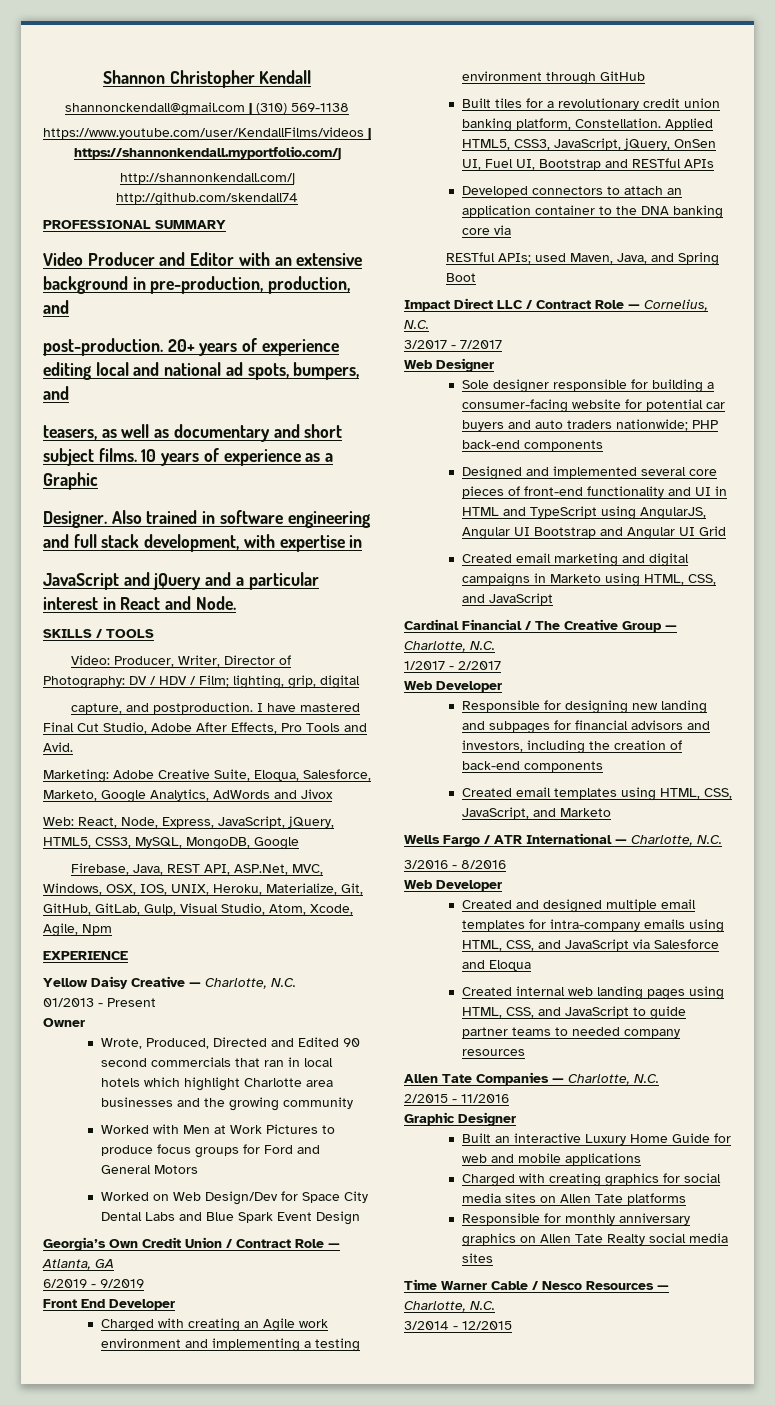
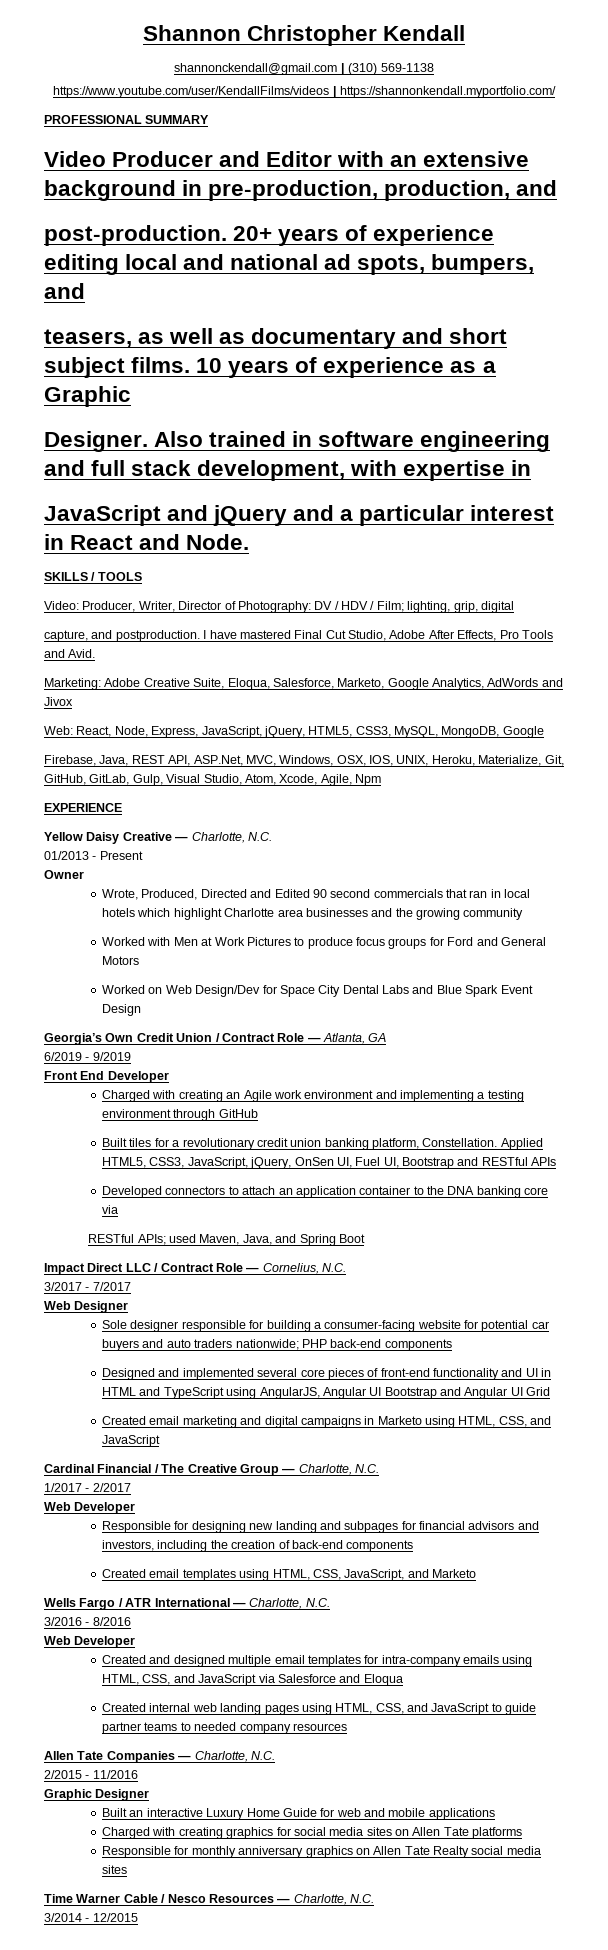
- https://www.youtube.com/user/KendallFilms/videos | https://shannonkendall.myportfolio.com/|
- http://shannonkendall.com/| http://github.com/skendall74
+ https://www.youtube.com/user/KendallFilms/videos | https://shannonkendall.myportfolio.com/

